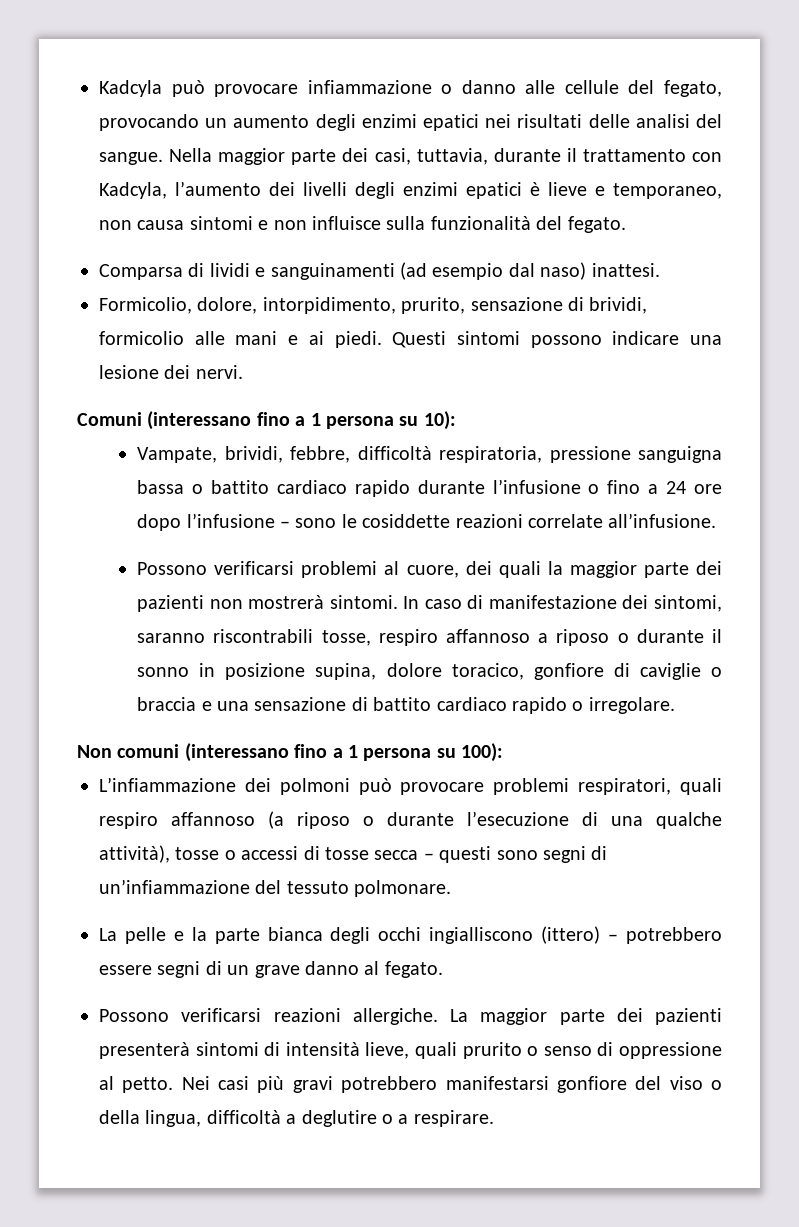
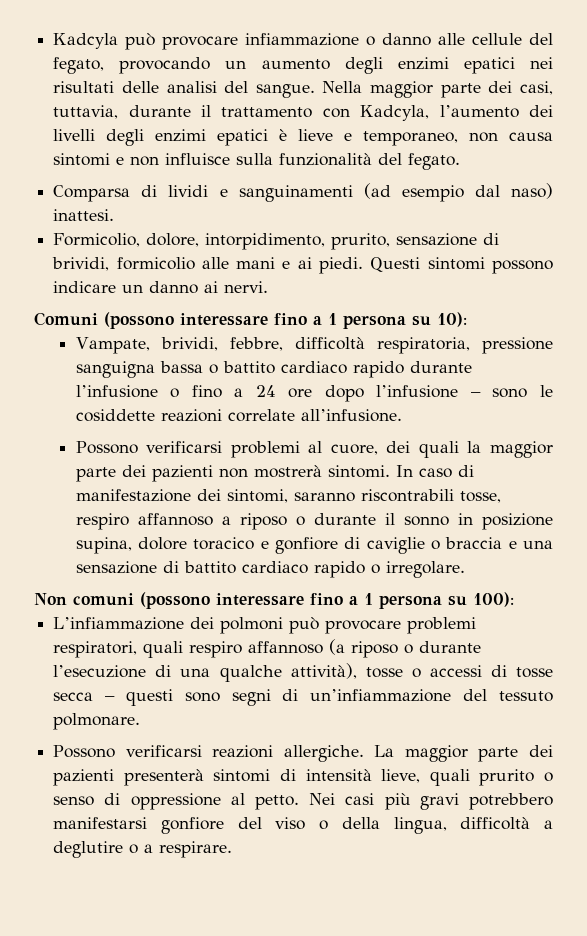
- Questi sintomi possono indicare una lesione dei nervi.
+ Questi sintomi possono indicare un danno ai nervi.
- Comuni (interessano fino a 1 persona su 10):
+ Comuni (possono interessare fino a 1 persona su 10):
- In caso di manifestazione dei sintomi, saranno riscontrabili tosse, respiro affannoso a riposo o durante il sonno in posizione supina, dolore toracico, gonfiore di caviglie o braccia e una sensazione di battito cardiaco rapido o irregolare.
+ In caso di manifestazione dei sintomi, saranno riscontrabili tosse, respiro affannoso a riposo o durante il sonno in posizione supina, dolore toracico e gonfiore di caviglie o braccia e una sensazione di battito cardiaco rapido o irregolare.
- Non comuni (interessano fino a 1 persona su 100):
+ Non comuni (possono interessare fino a 1 persona su 100):
- La pelle e la parte bianca degli occhi ingialliscono (ittero) – potrebbero essere segni di un grave danno al fegato.

